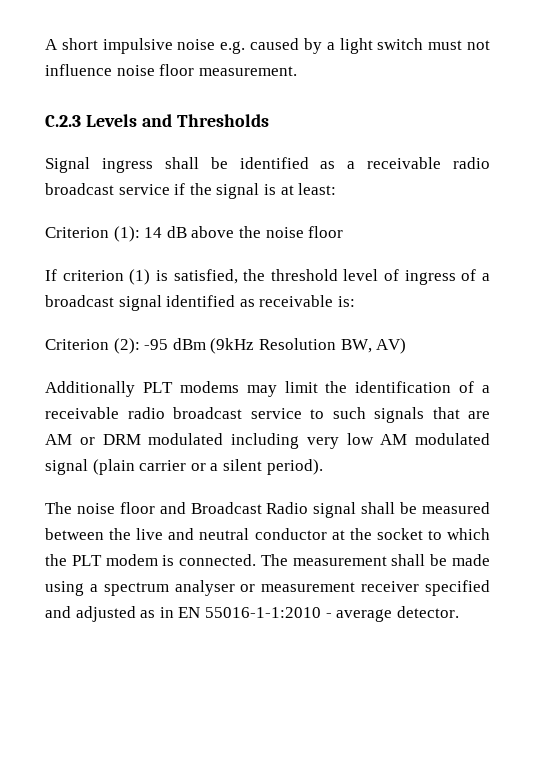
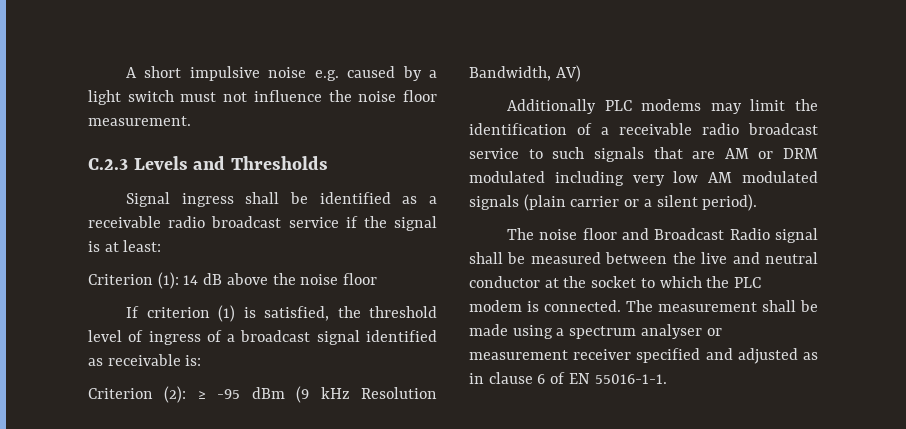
- A short impulsive noise e.g. caused by a light switch must not influence noise floor measurement.
+ A short impulsive noise e.g. caused by a light switch must not influence the noise floor measurement.
- Criterion (2): -95 dBm (9kHz Resolution BW, AV)
+ Criterion (2): ≥ -95 dBm (9 kHz Resolution Bandwidth, AV)
- Additionally PLT modems may limit the identification of a receivable radio broadcast service to such signals that are AM or DRM modulated including very low AM modulated signal (plain carrier or a silent period).
+ Additionally PLC modems may limit the identification of a receivable radio broadcast service to such signals that are AM or DRM modulated including very low AM modulated signals (plain carrier or a silent period).
- The noise floor and Broadcast Radio signal shall be measured between the live and neutral conductor at the socket to which the PLT modem is connected.
+ The noise floor and Broadcast Radio signal shall be measured between the live and neutral conductor at the socket to which the PLC modem is connected.
- The measurement shall be made using a spectrum analyser or measurement receiver specified and adjusted as in EN 55016-1-1:2010 - average detector.
+ The measurement shall be made using a spectrum analyser or measurement receiver specified and adjusted as in clause 6 of EN 55016-1-1.

